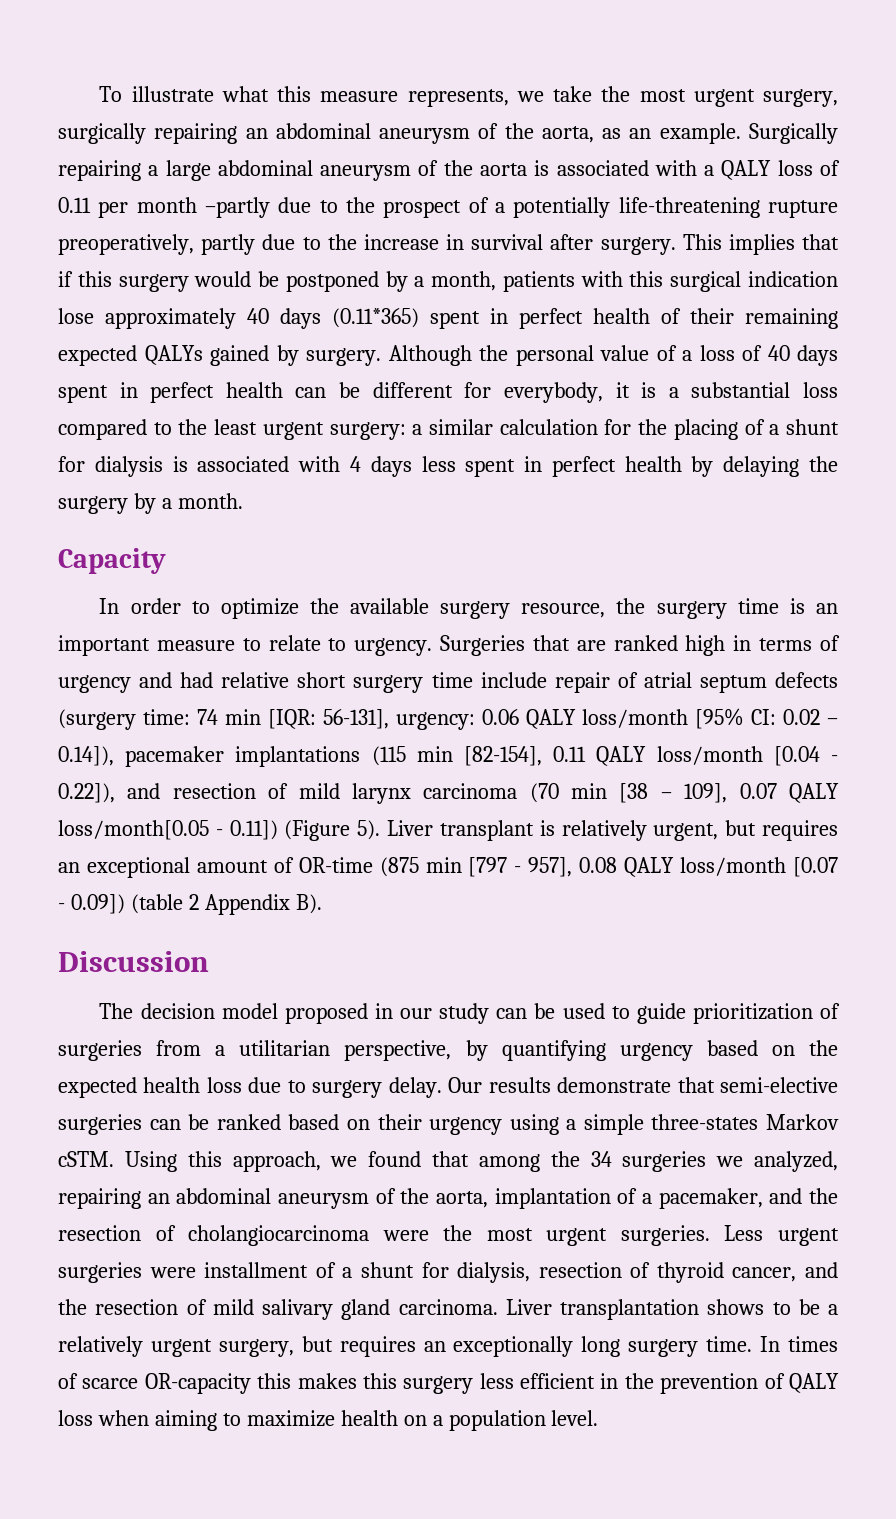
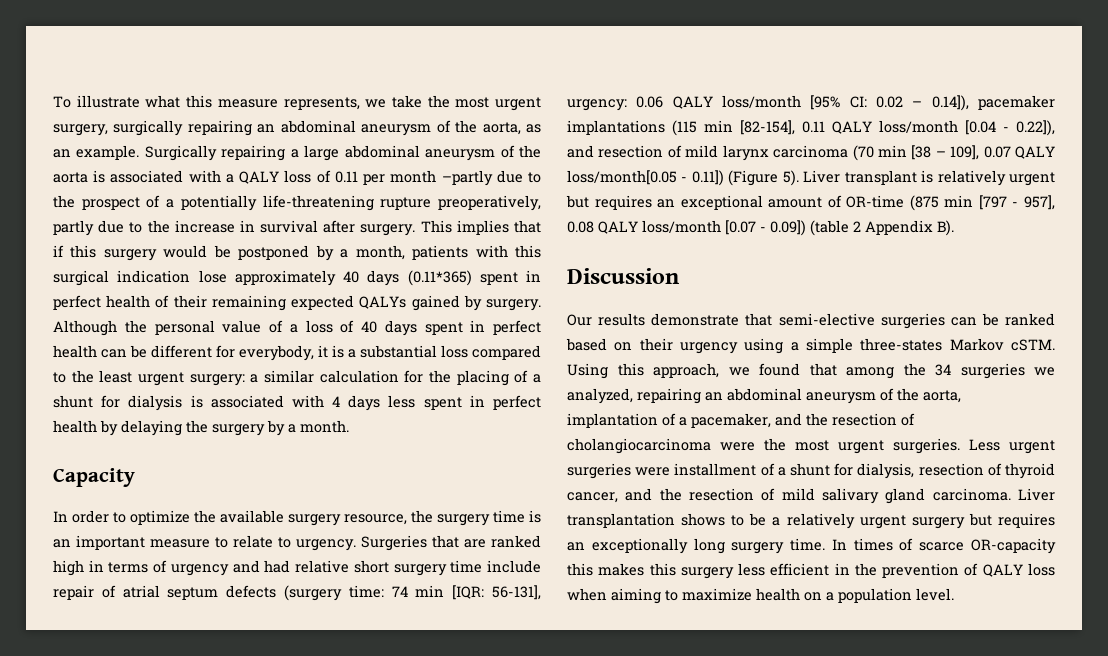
- Liver transplant is relatively urgent, but requires an exceptional amount of OR-time (875 min [797 - 957], 0.08 QALY loss/month [0.07 - 0.09]) (table 2 Appendix B).
+ Liver transplant is relatively urgent but requires an exceptional amount of OR-time (875 min [797 - 957], 0.08 QALY loss/month [0.07 - 0.09]) (table 2 Appendix B).
- The decision model proposed in our study can be used to guide prioritization of surgeries from a utilitarian perspective, by quantifying urgency based on the expected health loss due to surgery delay.
- Liver transplantation shows to be a relatively urgent surgery, but requires an exceptionally long surgery time.
+ Liver transplantation shows to be a relatively urgent surgery but requires an exceptionally long surgery time.

